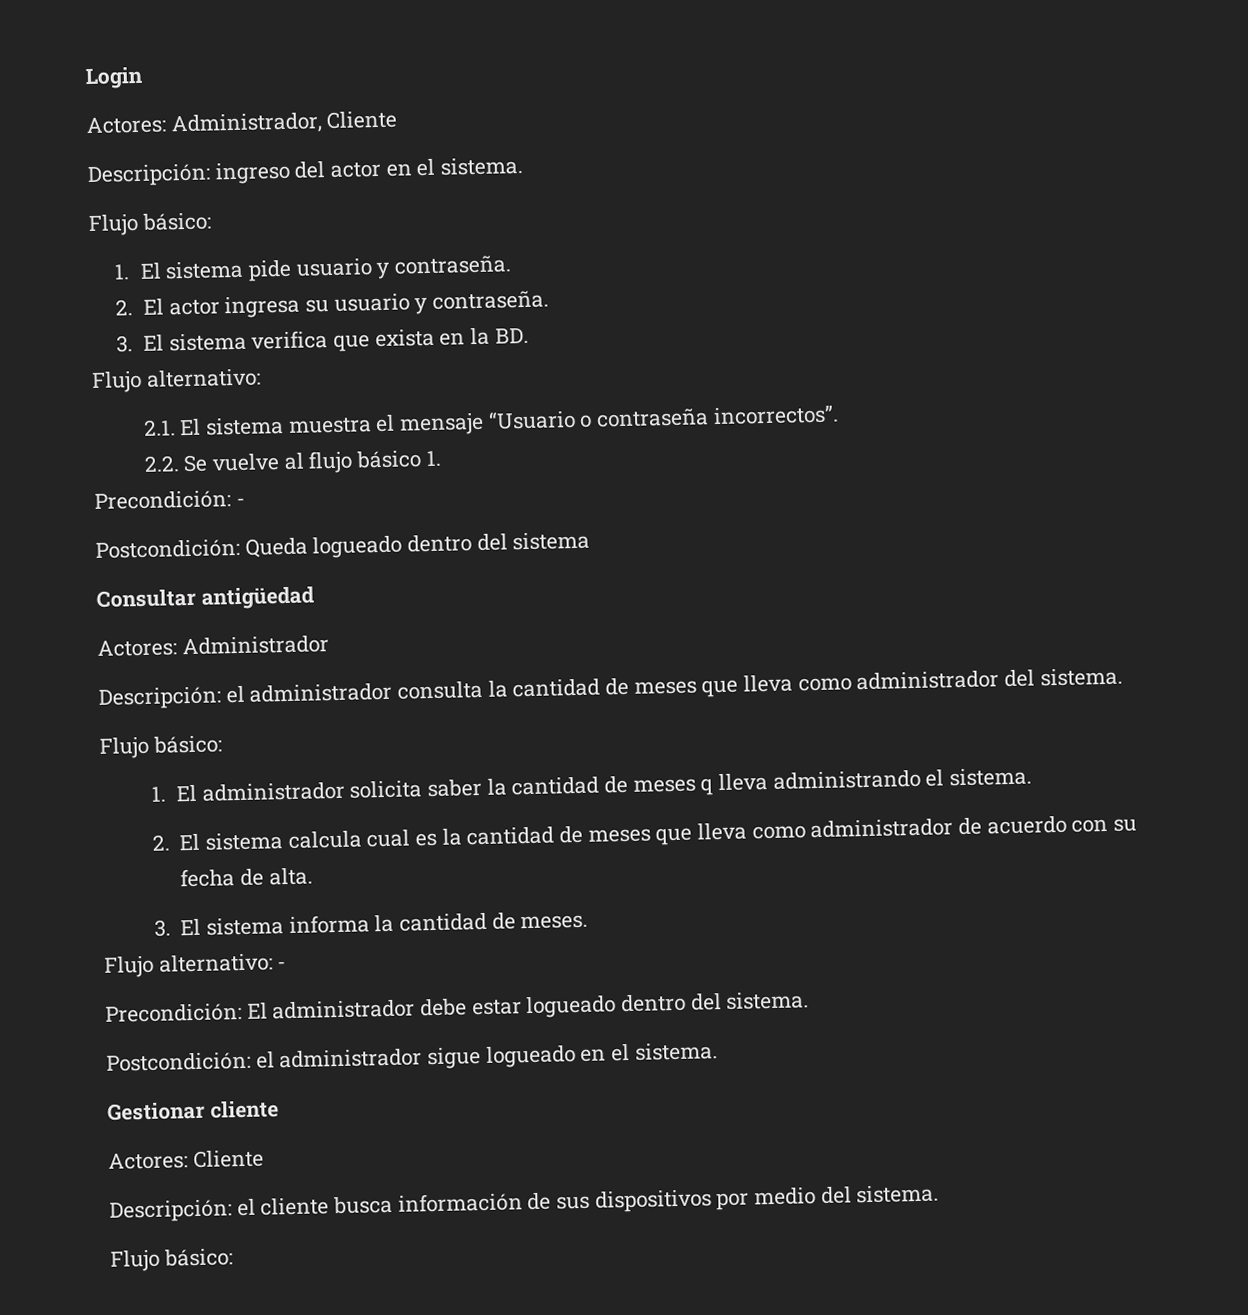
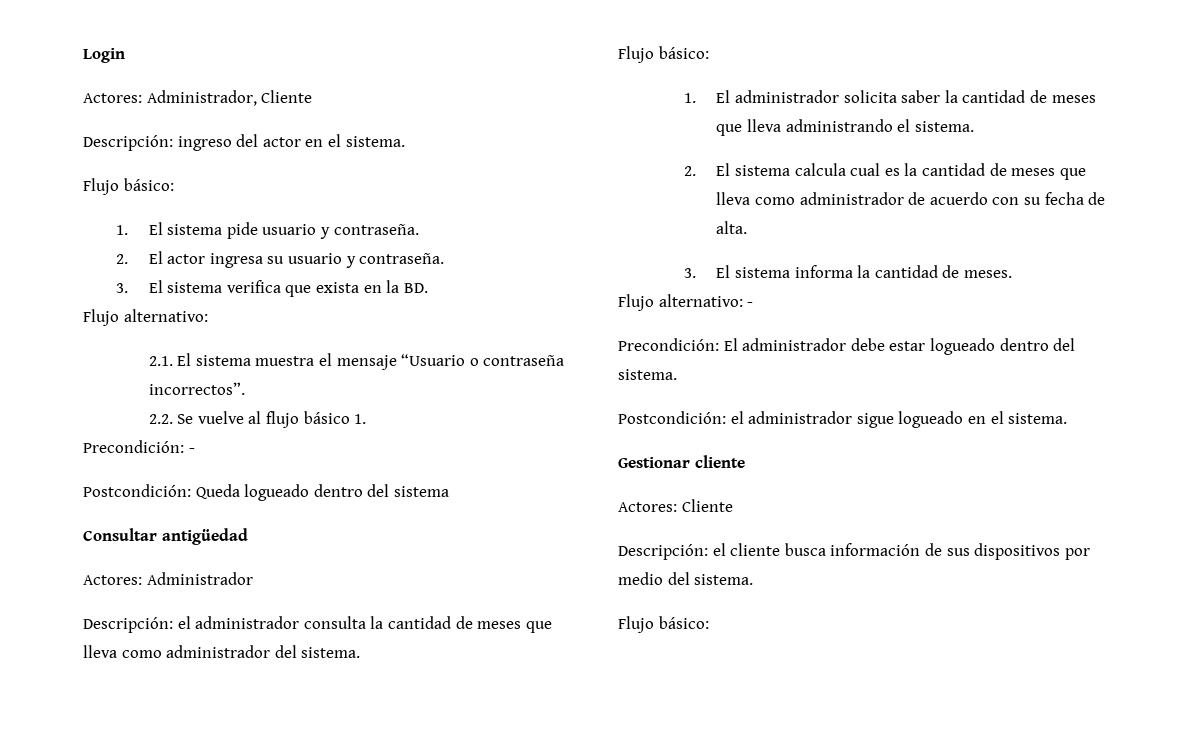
- 1. El administrador solicita saber la cantidad de meses q lleva administrando el sistema.
+ 1. El administrador solicita saber la cantidad de meses que lleva administrando el sistema.

